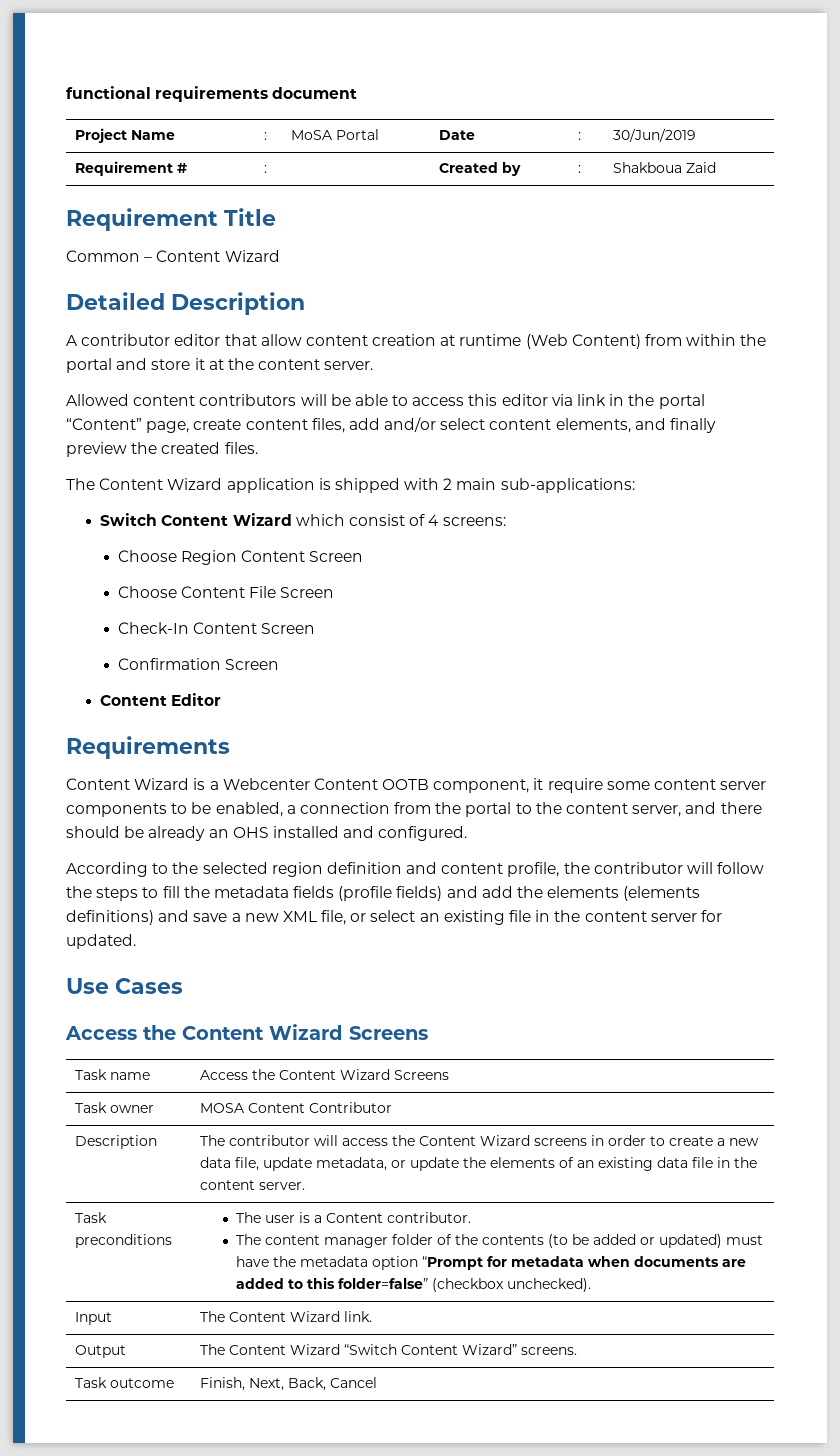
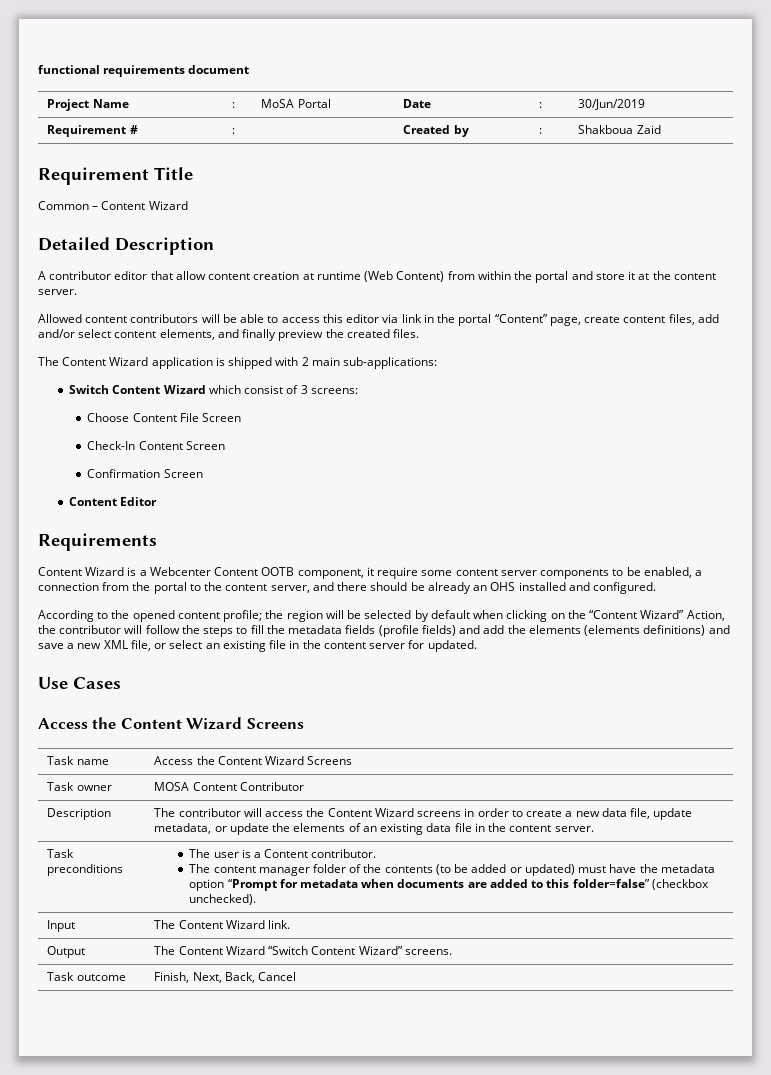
- Switch Content Wizard which consist of 4 screens:
+ Switch Content Wizard which consist of 3 screens:
- Choose Region Content Screen
- According to the selected region definition and content profile, the contributor will follow the steps to fill the metadata fields (profile fields) and add the elements (elements definitions) and save a new XML file, or select an existing file in the content server for updated.
+ According to the opened content profile; the region will be selected by default when clicking on the “Content Wizard” Action, the contributor will follow the steps to fill the metadata fields (profile fields) and add the elements (elements definitions) and save a new XML file, or select an existing file in the content server for updated.

